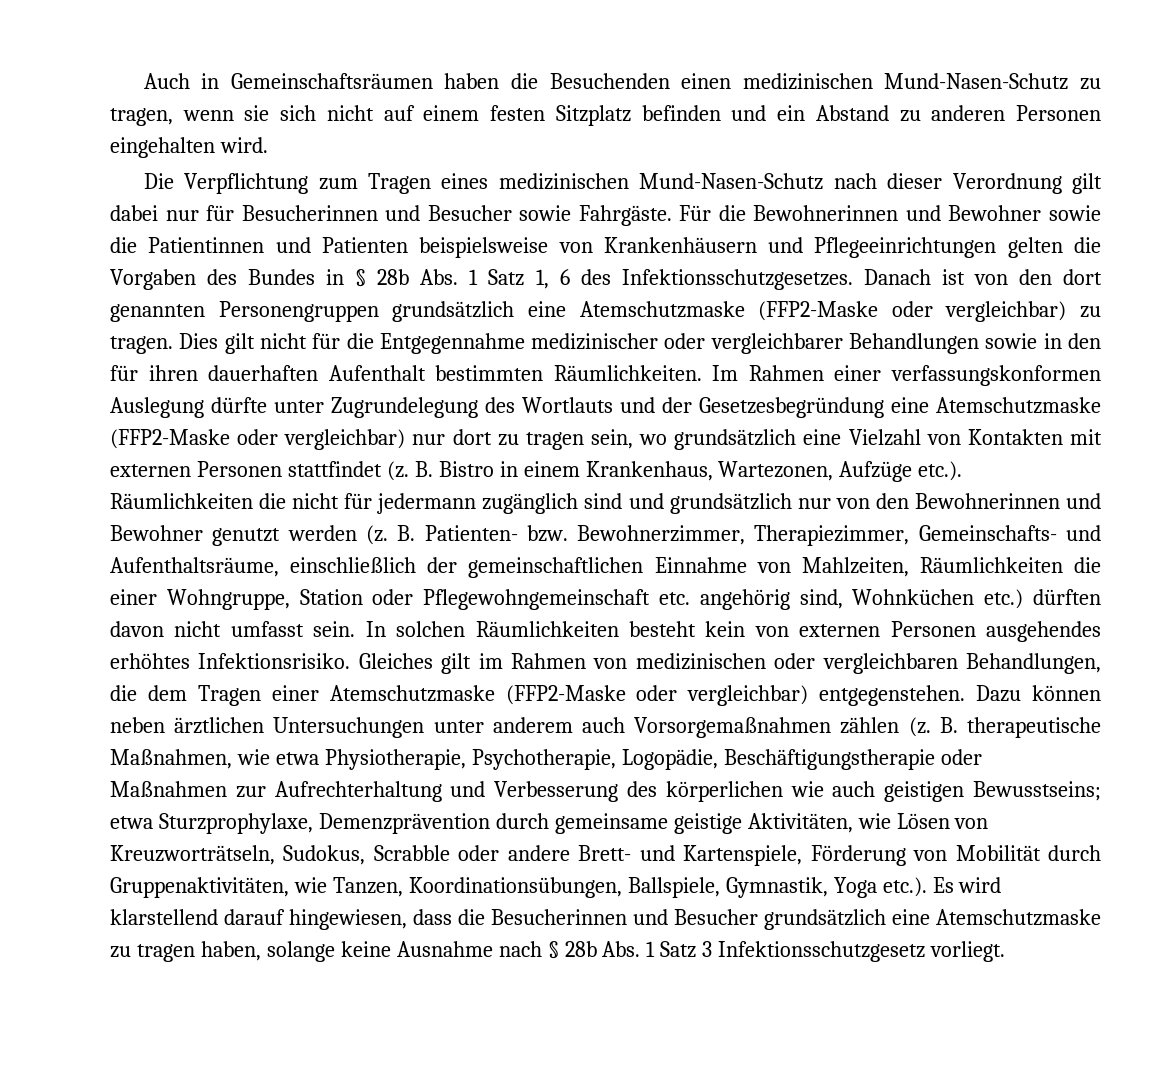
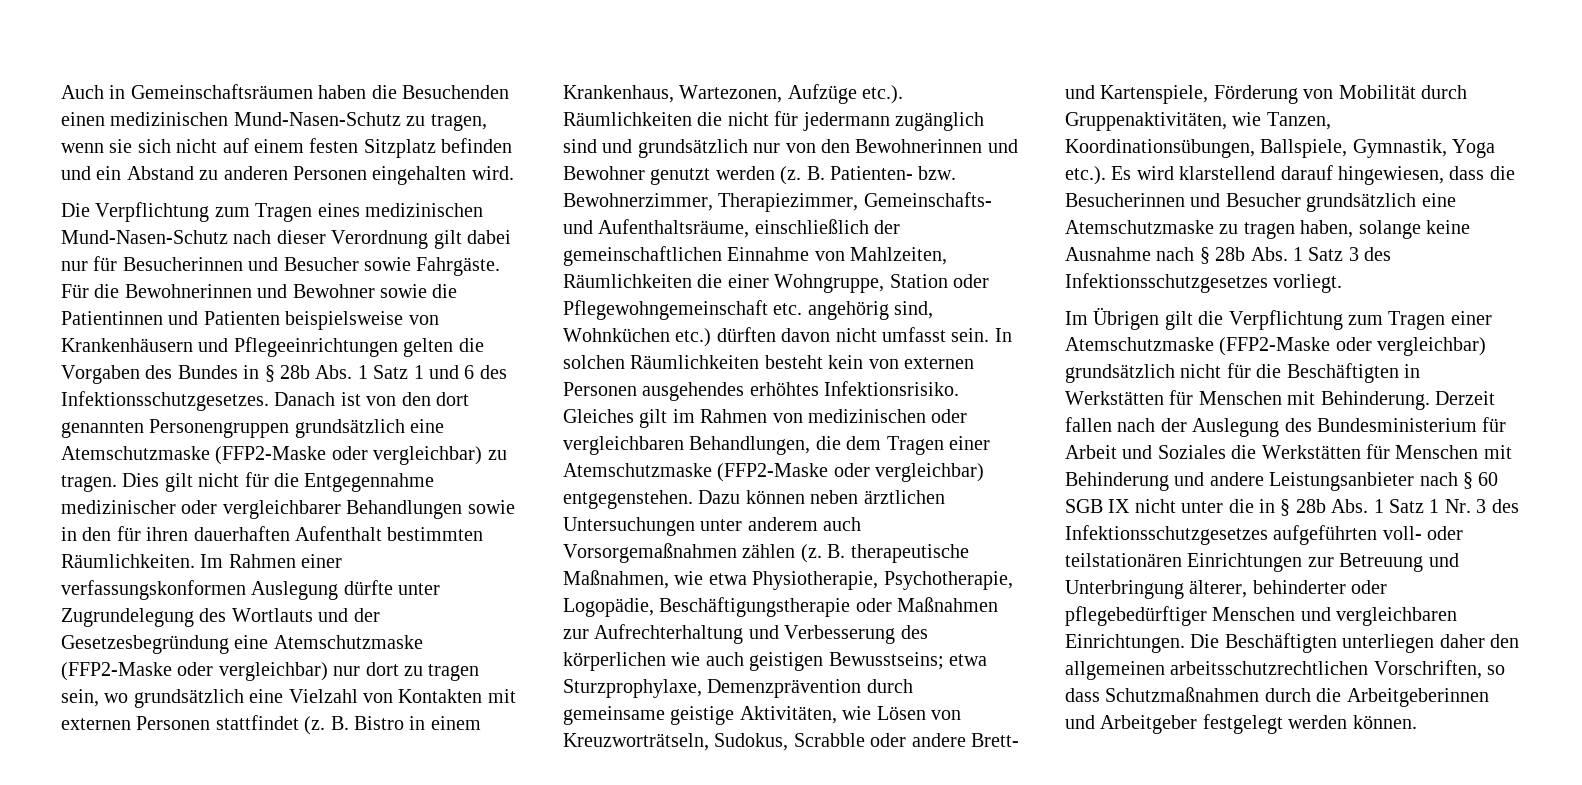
- Für die Bewohnerinnen und Bewohner sowie die Patientinnen und Patienten beispielsweise von Krankenhäusern und Pflegeeinrichtungen gelten die Vorgaben des Bundes in § 28b Abs. 1 Satz 1, 6 des Infektionsschutzgesetzes.
+ Für die Bewohnerinnen und Bewohner sowie die Patientinnen und Patienten beispielsweise von Krankenhäusern und Pflegeeinrichtungen gelten die Vorgaben des Bundes in § 28b Abs. 1 Satz 1 und 6 des Infektionsschutzgesetzes.
- etwa Sturzprophylaxe, Demenzprävention durch gemeinsame geistige Aktivitäten, wie Lösen von Kreuzworträtseln, Sudokus, Scrabble oder andere Brett- und Kartenspiele, Förderung von Mobilität durch Gruppenaktivitäten, wie Tanzen, Koordinationsübungen, Ballspiele, Gymnastik, Yoga etc.). Es wird klarstellend darauf hingewiesen, dass die Besucherinnen und Besucher grundsätzlich eine Atemschutzmaske zu tragen haben, solange keine Ausnahme nach § 28b Abs. 1 Satz 3 Infektionsschutzgesetz vorliegt.
+ etwa Sturzprophylaxe, Demenzprävention durch gemeinsame geistige Aktivitäten, wie Lösen von Kreuzworträtseln, Sudokus, Scrabble oder andere Brett- und Kartenspiele, Förderung von Mobilität durch Gruppenaktivitäten, wie Tanzen, Koordinationsübungen, Ballspiele, Gymnastik, Yoga etc.). Es wird klarstellend darauf hingewiesen, dass die Besucherinnen und Besucher grundsätzlich eine Atemschutzmaske zu tragen haben, solange keine Ausnahme nach § 28b Abs. 1 Satz 3 des Infektionsschutzgesetzes vorliegt.
+ Im Übrigen gilt die Verpflichtung zum Tragen einer Atemschutzmaske (FFP2-Maske oder vergleichbar) grundsätzlich nicht für die Beschäftigten in Werkstätten für Menschen mit Behinderung. Derzeit fallen nach der Auslegung des Bundesministerium für Arbeit und Soziales die Werkstätten für Menschen mit Behinderung und andere Leistungsanbieter nach § 60 SGB IX nicht unter die in § 28b Abs. 1 Satz 1 Nr. 3 des Infektionsschutzgesetzes aufgeführten voll- oder teilstationären Einrichtungen zur Betreuung und Unterbringung älterer, behinderter oder pflegebedürftiger Menschen und vergleichbaren Einrichtungen. Die Beschäftigten unterliegen daher den allgemeinen arbeitsschutzrechtlichen Vorschriften, so dass Schutzmaßnahmen durch die Arbeitgeberinnen und Arbeitgeber festgelegt werden können.

